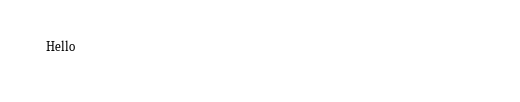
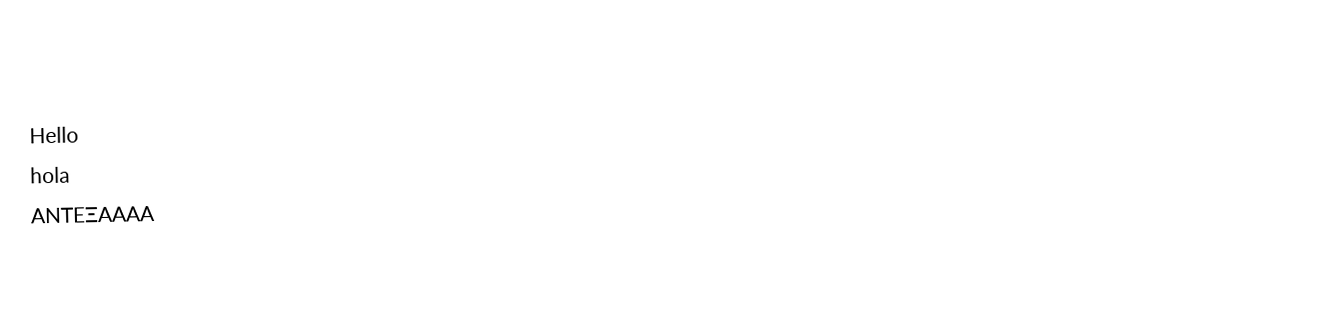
+ hola
+ ΑΝΤΕΞΑΑΑΑ

